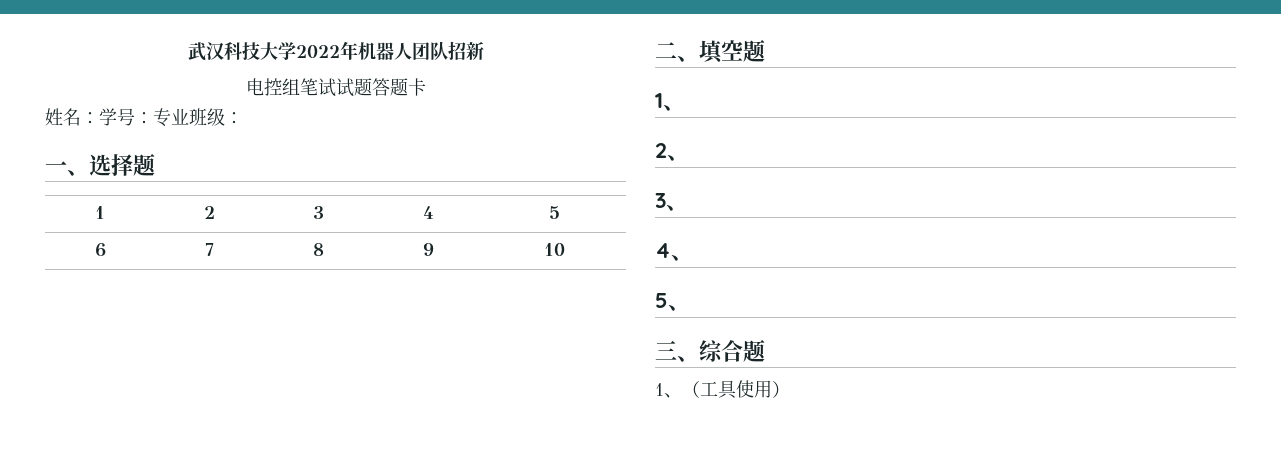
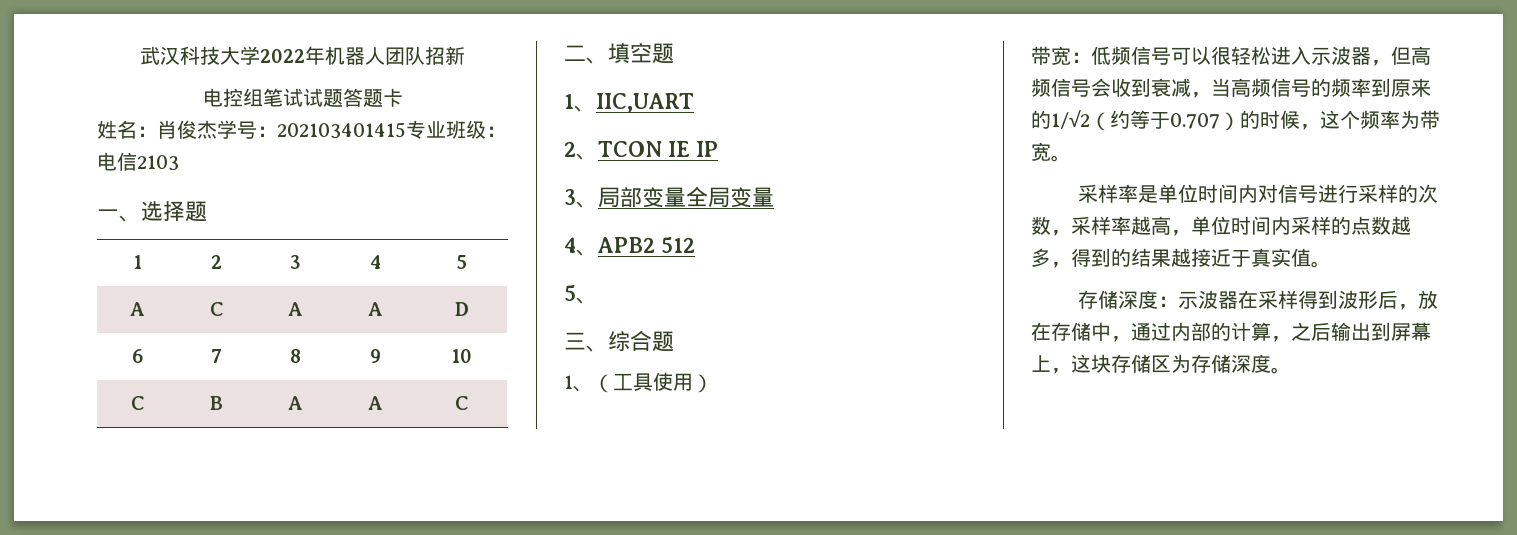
- 姓名：学号：专业班级：
+ 姓名：肖俊杰学号：202103401415专业班级：电信2103
+ A | C | A | A | D
+ C | B | A | A | C
  二、填空题
- 1、
+ 1、IIC,UART
- 2、
+ 2、TCON IE IP
- 3、
+ 3、局部变量全局变量
- 4、
+ 4、APB2 512
+ 带宽：低频信号可以很轻松进入示波器，但高频信号会收到衰减，当高频信号的频率到原来的1/√2（约等于0.707）的时候，这个频率为带宽。
+ 采样率是单位时间内对信号进行采样的次数，采样率越高，单位时间内采样的点数越多，得到的结果越接近于真实值。
+ 存储深度：示波器在采样得到波形后，放在存储中，通过内部的计算，之后输出到屏幕上，这块存储区为存储深度。

